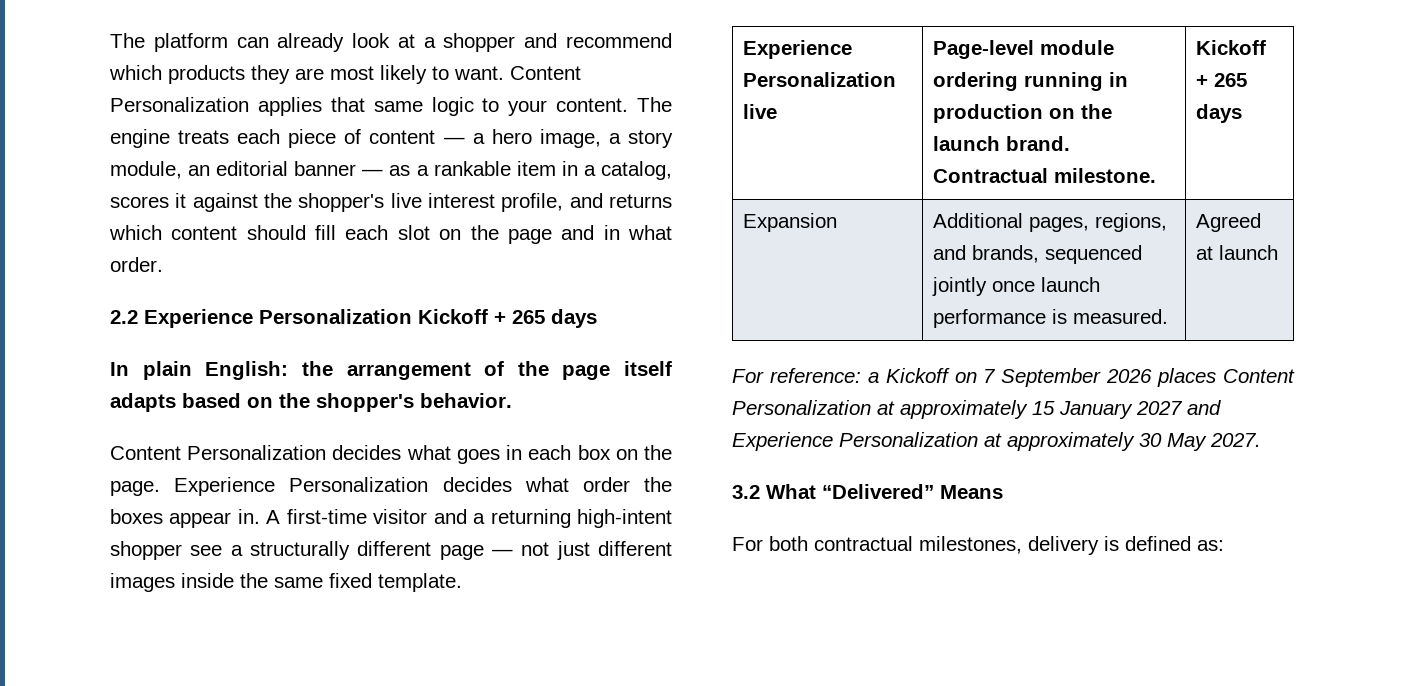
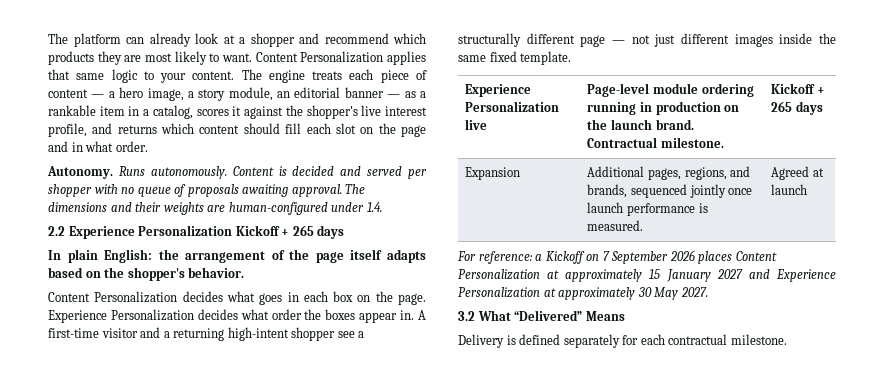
+ Autonomy. Runs autonomously. Content is decided and served per shopper with no queue of proposals awaiting approval. The dimensions and their weights are human-configured under 1.4.
- For both contractual milestones, delivery is defined as:
+ Delivery is defined separately for each contractual milestone.

